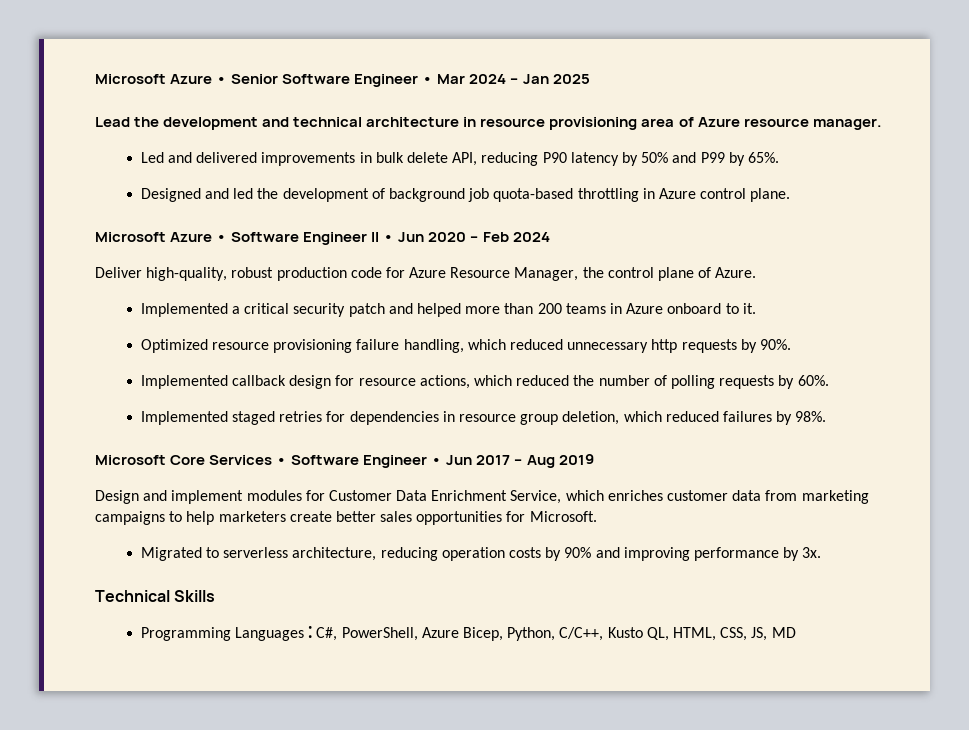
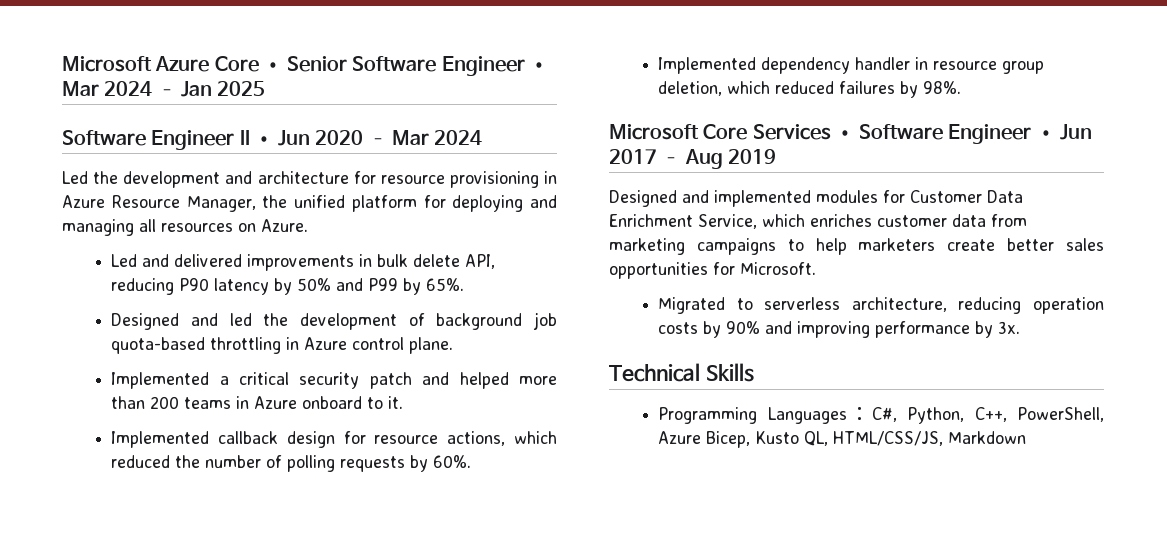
- Microsoft Azure • Senior Software Engineer • Mar 2024 – Jan 2025
+ Microsoft Azure Core • Senior Software Engineer • Mar 2024 – Jan 2025
- Lead the development and technical architecture in resource provisioning area of Azure resource manager.
+ Software Engineer II • Jun 2020 – Mar 2024
+ Led the development and architecture for resource provisioning in Azure Resource Manager, the unified platform for deploying and managing all resources on Azure.
- Microsoft Azure • Software Engineer II • Jun 2020 – Feb 2024
- Deliver high-quality, robust production code for Azure Resource Manager, the control plane of Azure.
- Optimized resource provisioning failure handling, which reduced unnecessary http requests by 90%.
- Implemented staged retries for dependencies in resource group deletion, which reduced failures by 98%.
+ Implemented dependency handler in resource group deletion, which reduced failures by 98%.
- Design and implement modules for Customer Data Enrichment Service, which enriches customer data from marketing campaigns to help marketers create better sales opportunities for Microsoft.
+ Designed and implemented modules for Customer Data Enrichment Service, which enriches customer data from marketing campaigns to help marketers create better sales opportunities for Microsoft.
- Programming Languages ⁚ C#, PowerShell, Azure Bicep, Python, C/C++, Kusto QL, HTML, CSS, JS, MD
+ Programming Languages ⁚ C#, Python, C++, PowerShell, Azure Bicep, Kusto QL, HTML/CSS/JS, Markdown

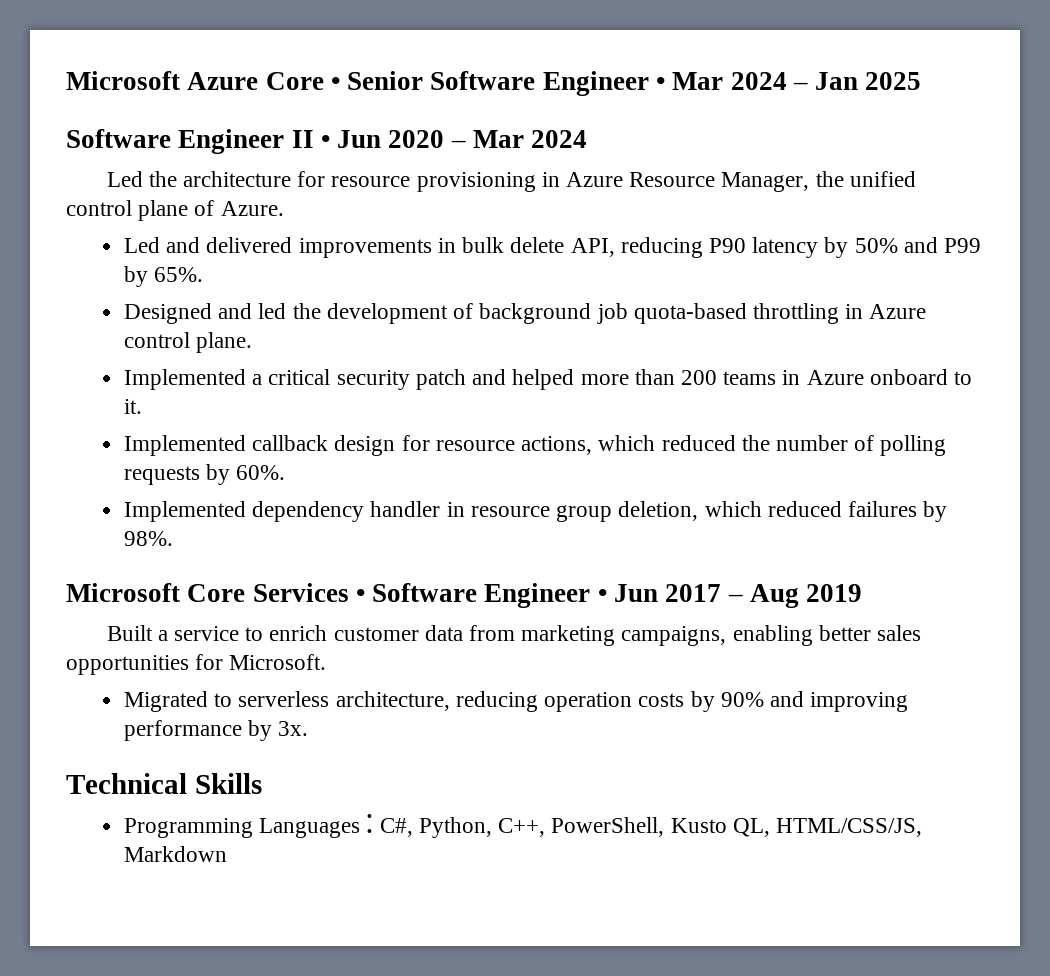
- Led the development and architecture for resource provisioning in Azure Resource Manager, the unified platform for deploying and managing all resources on Azure.
+ Led the architecture for resource provisioning in Azure Resource Manager, the unified control plane of Azure.
- Designed and implemented modules for Customer Data Enrichment Service, which enriches customer data from marketing campaigns to help marketers create better sales opportunities for Microsoft.
+ Built a service to enrich customer data from marketing campaigns, enabling better sales opportunities for Microsoft.
- Programming Languages ⁚ C#, Python, C++, PowerShell, Azure Bicep, Kusto QL, HTML/CSS/JS, Markdown
+ Programming Languages ⁚ C#, Python, C++, PowerShell, Kusto QL, HTML/CSS/JS, Markdown

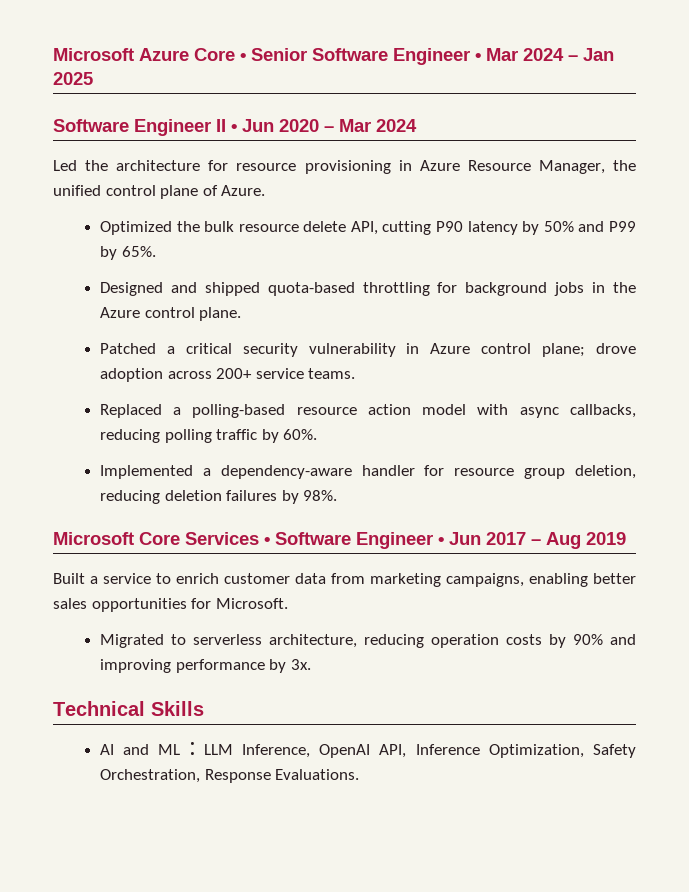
- Led and delivered improvements in bulk delete API, reducing P90 latency by 50% and P99 by 65%.
+ Optimized the bulk resource delete API, cutting P90 latency by 50% and P99 by 65%.
- Designed and led the development of background job quota-based throttling in Azure control plane.
+ Designed and shipped quota-based throttling for background jobs in the Azure control plane.
- Implemented a critical security patch and helped more than 200 teams in Azure onboard to it.
- Implemented callback design for resource actions, which reduced the number of polling requests by 60%.
+ Patched a critical security vulnerability in Azure control plane; drove adoption across 200+ service teams.
+ Replaced a polling-based resource action model with async callbacks, reducing polling traffic by 60%.
- Implemented dependency handler in resource group deletion, which reduced failures by 98%.
+ Implemented a dependency-aware handler for resource group deletion, reducing deletion failures by 98%.
- Programming Languages ⁚ C#, Python, C++, PowerShell, Kusto QL, HTML/CSS/JS, Markdown
+ AI and ML ⁚ LLM Inference, OpenAI API, Inference Optimization, Safety Orchestration, Response Evaluations.

